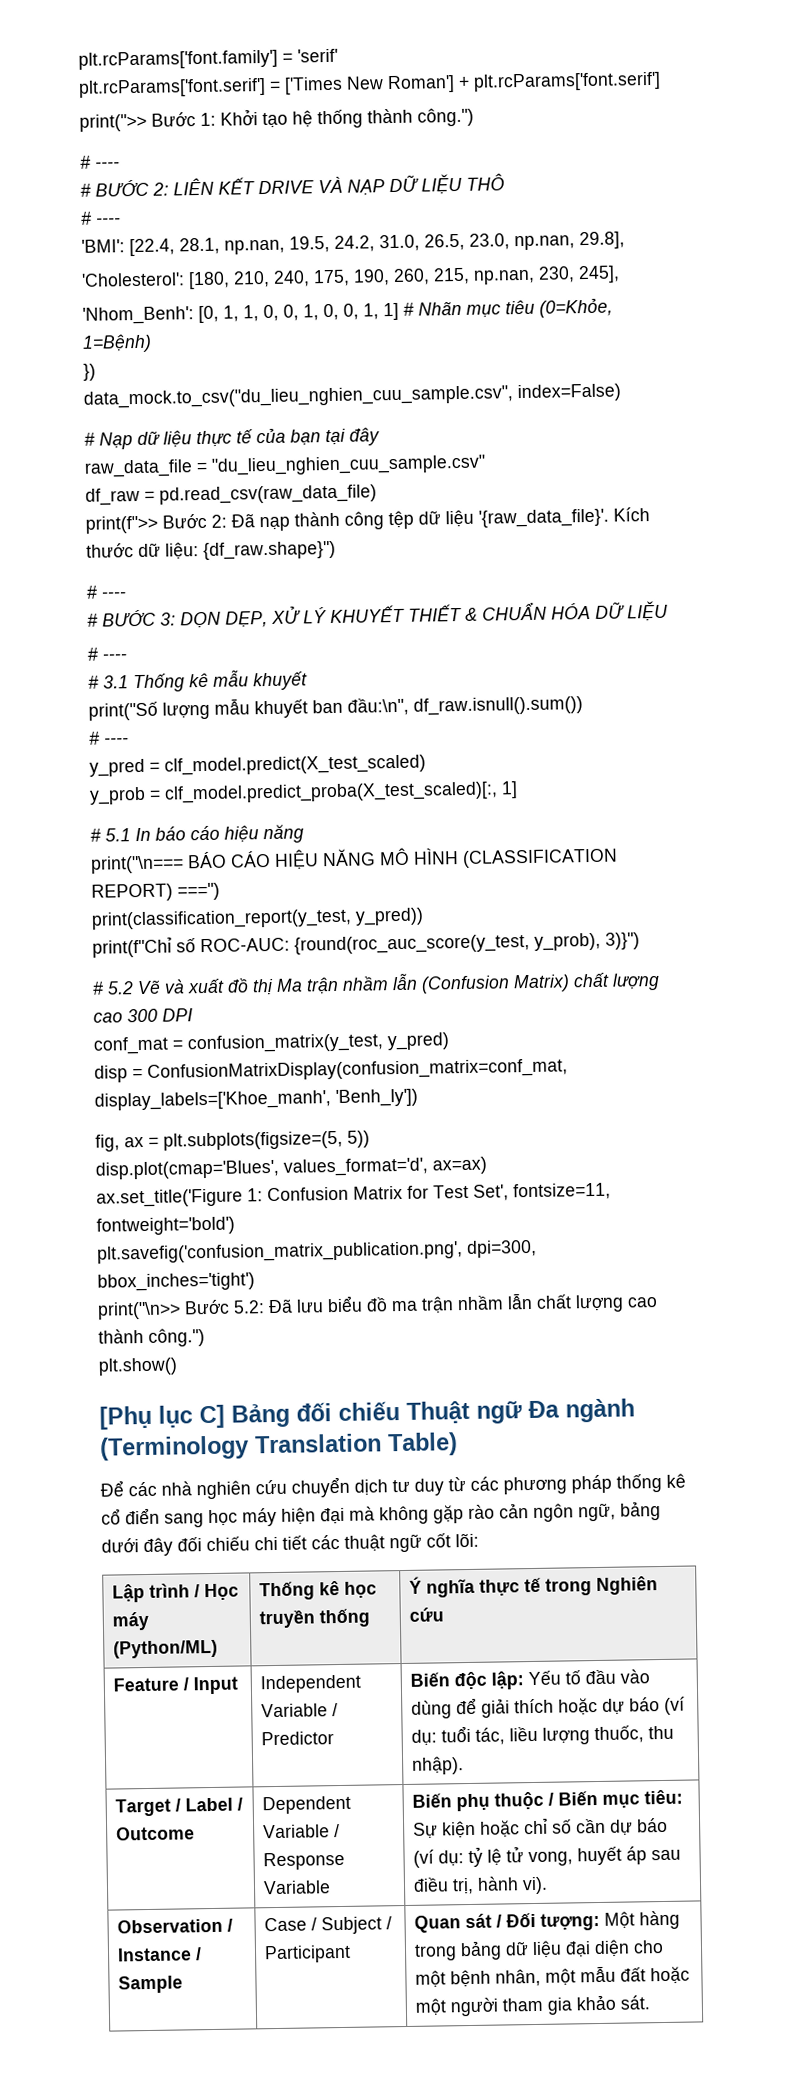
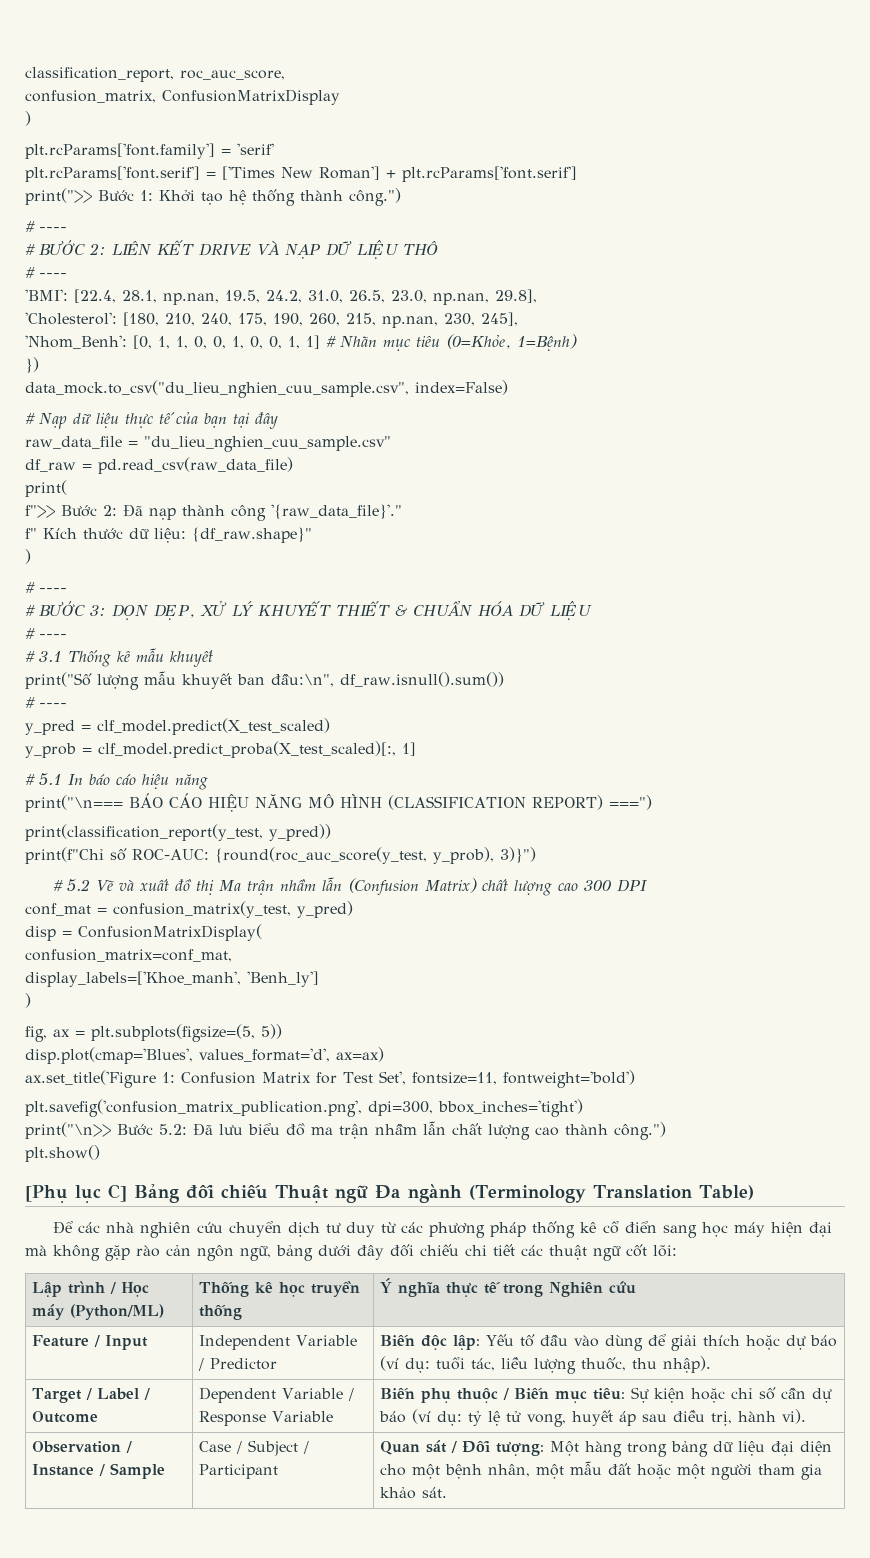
+ classification_report, roc_auc_score,
+ confusion_matrix, ConfusionMatrixDisplay
+ )
- print(f">> Bước 2: Đã nạp thành công tệp dữ liệu '{raw_data_file}'. Kích thước dữ liệu: {df_raw.shape}")
+ print(
+ f">> Bước 2: Đã nạp thành công '{raw_data_file}'."
+ f" Kích thước dữ liệu: {df_raw.shape}"
+ )
- disp = ConfusionMatrixDisplay(confusion_matrix=conf_mat, display_labels=['Khoe_manh', 'Benh_ly'])
+ disp = ConfusionMatrixDisplay(
+ confusion_matrix=conf_mat,
+ display_labels=['Khoe_manh', 'Benh_ly']
+ )

